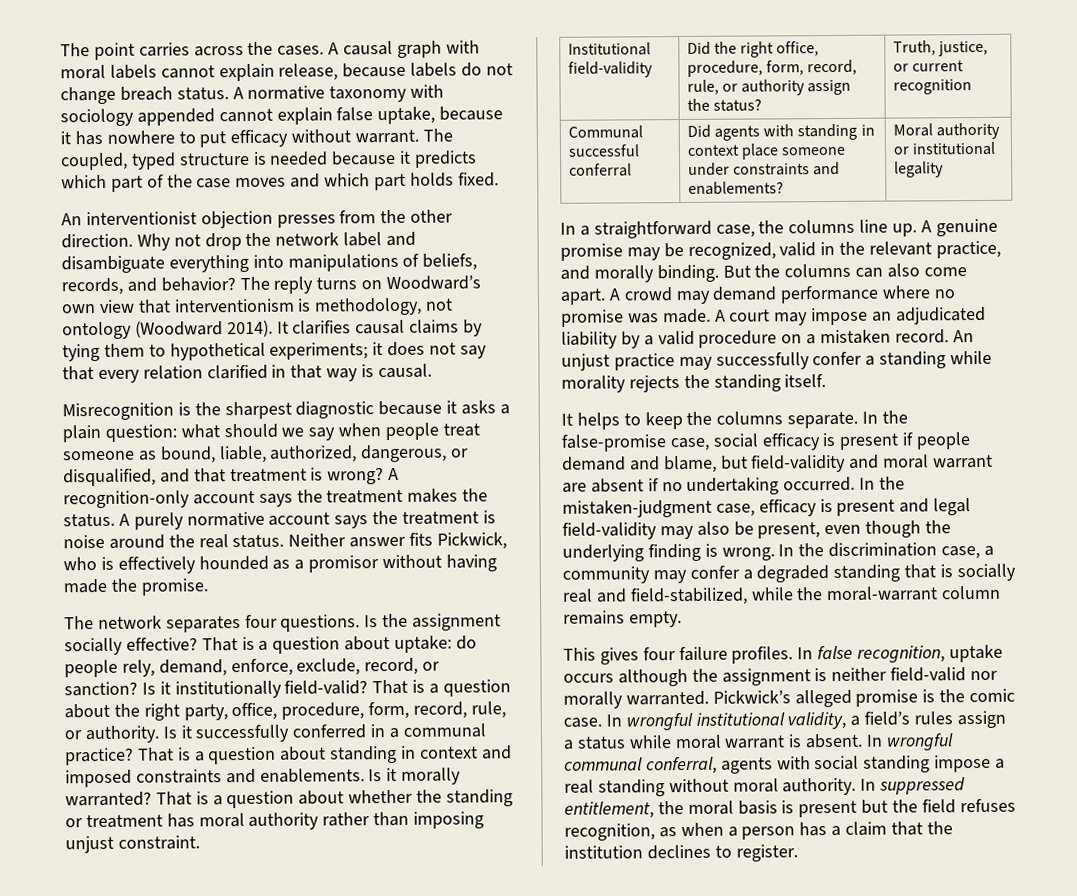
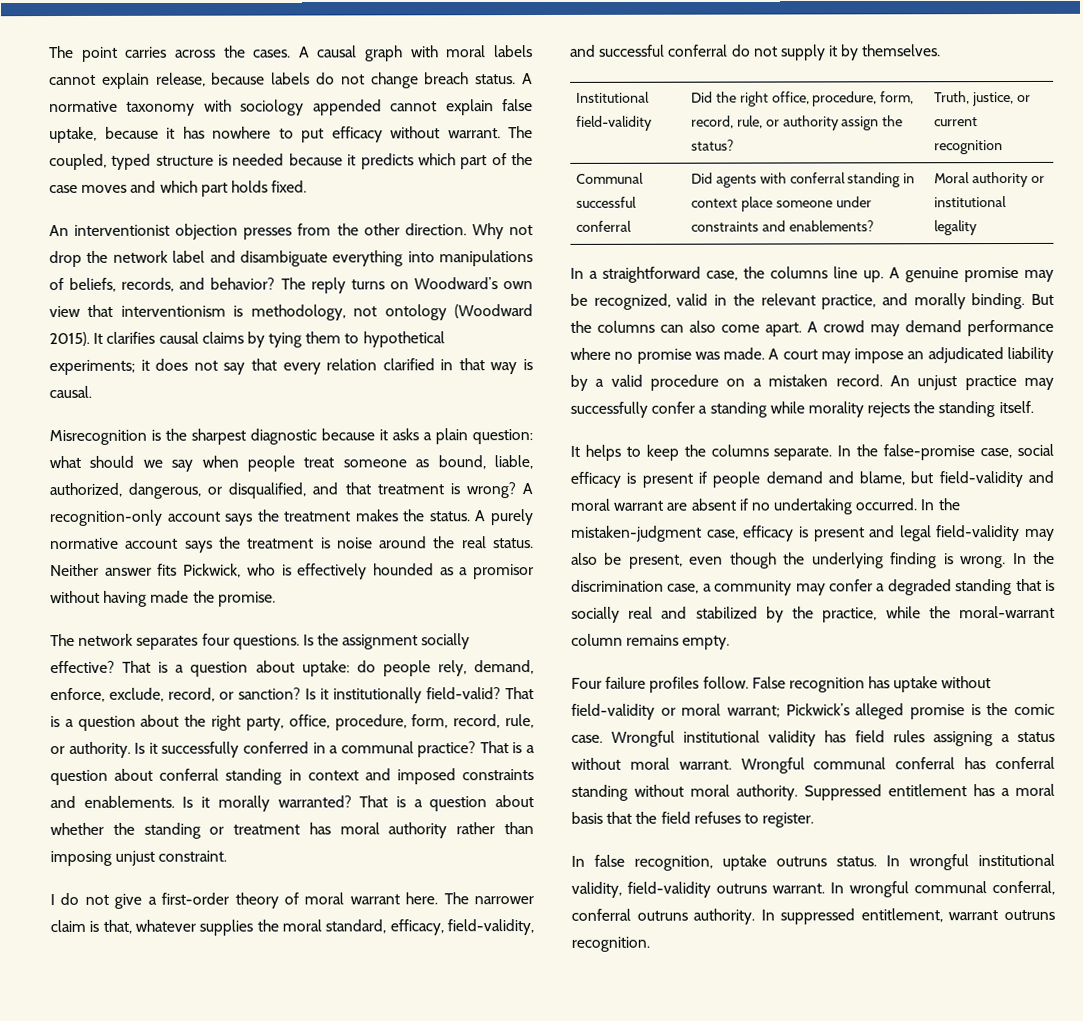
- The reply turns on Woodward’s own view that interventionism is methodology, not ontology (Woodward 2014).
+ The reply turns on Woodward’s own view that interventionism is methodology, not ontology (Woodward 2015).
- That is a question about standing in context and imposed constraints and enablements.
+ That is a question about conferral standing in context and imposed constraints and enablements.
+ I do not give a first-order theory of moral warrant here. The narrower claim is that, whatever supplies the moral standard, efficacy, field-validity, and successful conferral do not supply it by themselves.
- Communal successful conferral | Did agents with standing in context place someone under constraints and enablements? | Moral authority or institutional legality
+ Communal successful conferral | Did agents with conferral standing in context place someone under constraints and enablements? | Moral authority or institutional legality
- In the discrimination case, a community may confer a degraded standing that is socially real and field-stabilized, while the moral-warrant column remains empty.
+ In the discrimination case, a community may confer a degraded standing that is socially real and stabilized by the practice, while the moral-warrant column remains empty.
- This gives four failure profiles. In false recognition, uptake occurs although the assignment is neither field-valid nor morally warranted. Pickwick’s alleged promise is the comic case.
+ Four failure profiles follow. False recognition has uptake without field-validity or moral warrant; Pickwick’s alleged promise is the comic case.
- In wrongful institutional validity, a field’s rules assign a status while moral warrant is absent. In wrongful communal conferral, agents with social standing impose a real standing without moral authority. In suppressed entitlement, the moral basis is present but the field refuses recognition, as when a person has a claim that the institution declines to register.
+ Wrongful institutional validity has field rules assigning a status without moral warrant. Wrongful communal conferral has conferral standing without moral authority. Suppressed entitlement has a moral basis that the field refuses to register.
+ In false recognition, uptake outruns status. In wrongful institutional validity, field-validity outruns warrant. In wrongful communal conferral, conferral outruns authority. In suppressed entitlement, warrant outruns recognition.

